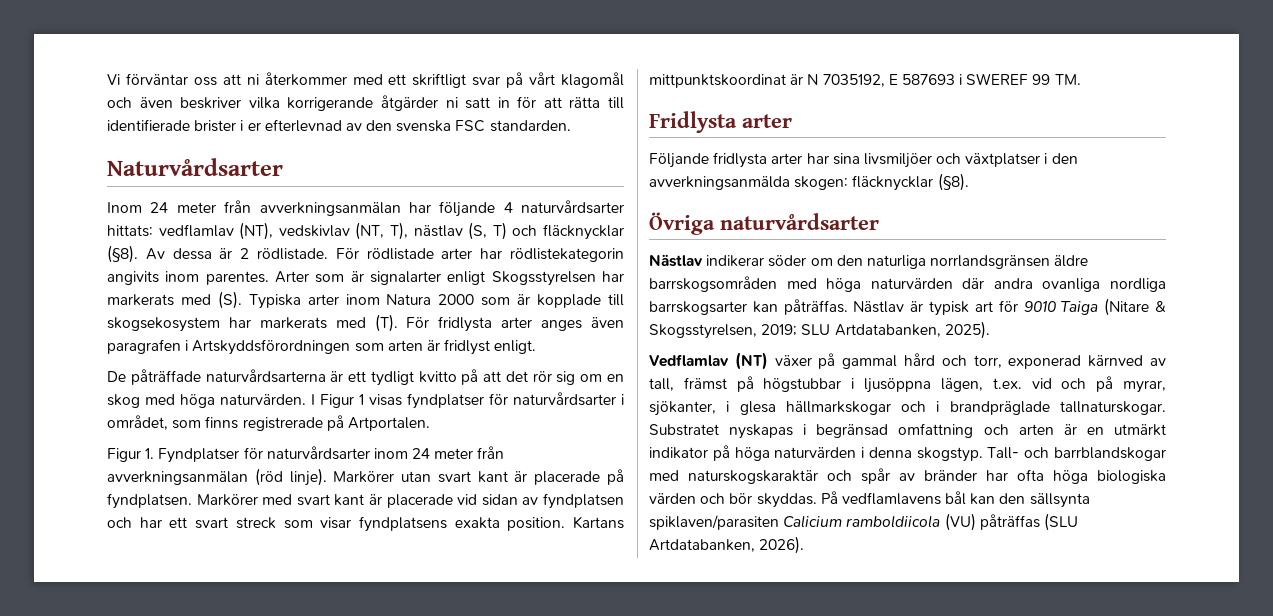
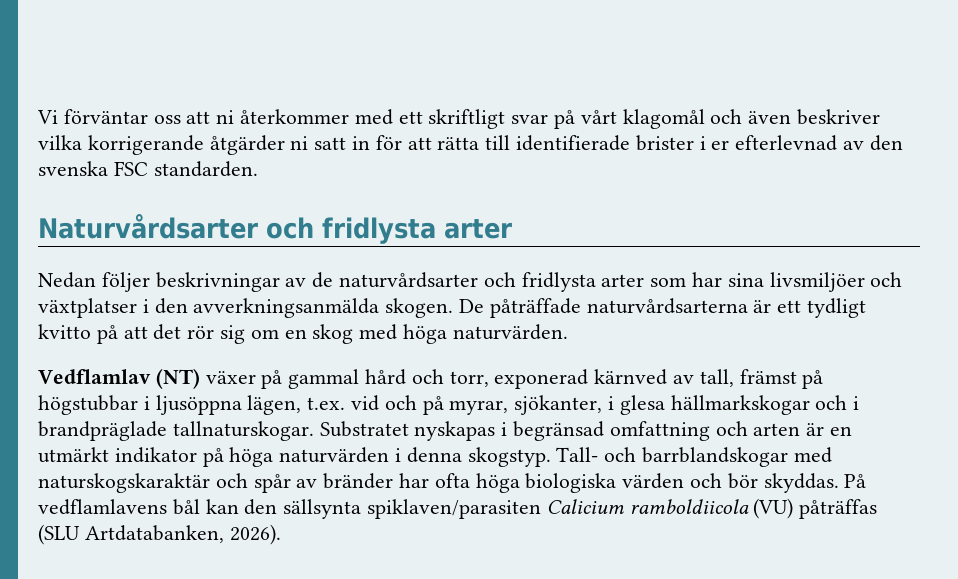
- Naturvårdsarter
- Inom 24 meter från avverkningsanmälan har följande 4 naturvårdsarter hittats: vedflamlav (NT), vedskivlav (NT, T), nästlav (S, T) och fläcknycklar (§8). Av dessa är 2 rödlistade. För rödlistade arter har rödlistekategorin angivits inom parentes. Arter som är signalarter enligt Skogsstyrelsen har markerats med (S). Typiska arter inom Natura 2000 som är kopplade till skogsekosystem har markerats med (T). För fridlysta arter anges även paragrafen i Artskyddsförordningen som arten är fridlyst enligt.
- De påträffade naturvårdsarterna är ett tydligt kvitto på att det rör sig om en skog med höga naturvärden. I Figur 1 visas fyndplatser för naturvårdsarter i området, som finns registrerade på Artportalen.
- Figur 1. Fyndplatser för naturvårdsarter inom 24 meter från avverkningsanmälan (röd linje). Markörer utan svart kant är placerade på fyndplatsen. Markörer med svart kant är placerade vid sidan av fyndplatsen och har ett svart streck som visar fyndplatsens exakta position. Kartans mittpunktskoordinat är N 7035192, E 587693 i SWEREF 99 TM.
- Fridlysta arter
- Följande fridlysta arter har sina livsmiljöer och växtplatser i den avverkningsanmälda skogen: fläcknycklar (§8).
- Övriga naturvårdsarter
- Nästlav indikerar söder om den naturliga norrlandsgränsen äldre barrskogsområden med höga naturvärden där andra ovanliga nordliga barrskogsarter kan påträffas. Nästlav är typisk art för 9010 Taiga (Nitare & Skogsstyrelsen, 2019; SLU Artdatabanken, 2025).
+ Naturvårdsarter och fridlysta arter
+ Nedan följer beskrivningar av de naturvårdsarter och fridlysta arter som har sina livsmiljöer och växtplatser i den avverkningsanmälda skogen. De påträffade naturvårdsarterna är ett tydligt kvitto på att det rör sig om en skog med höga naturvärden.

